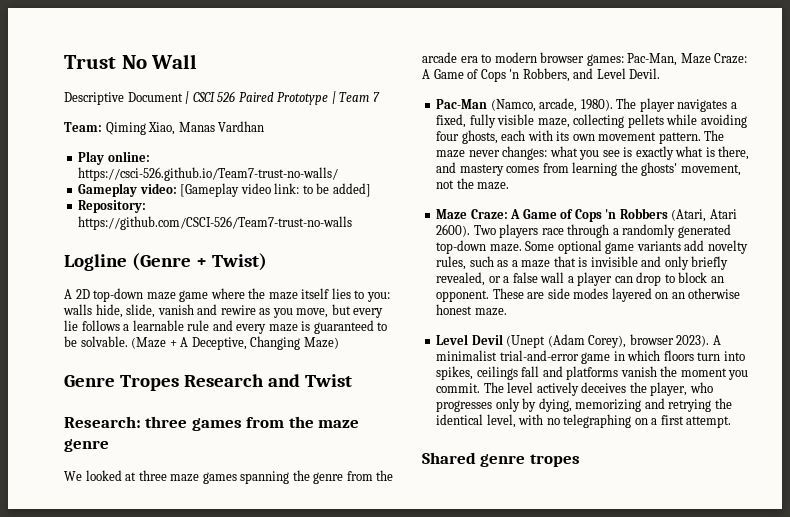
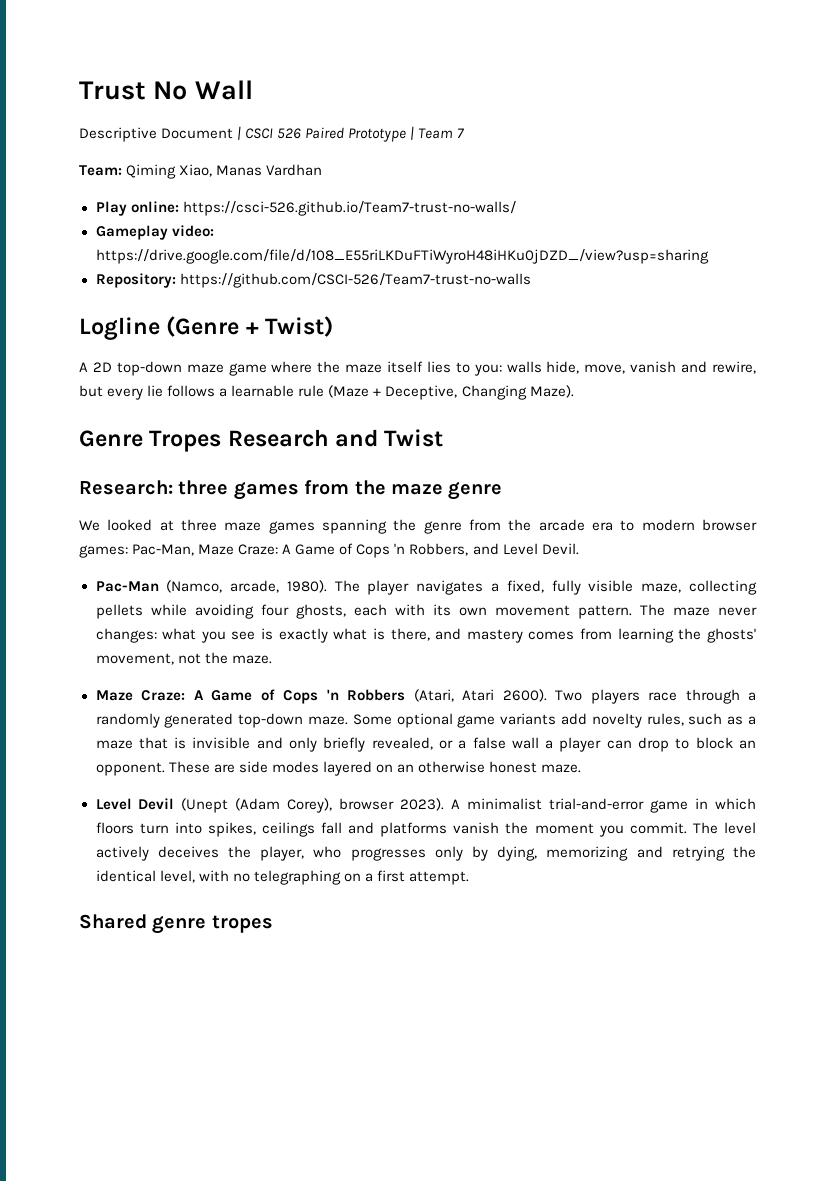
- Gameplay video: [Gameplay video link: to be added]
+ Gameplay video: https://drive.google.com/file/d/108_E55riLKDuFTiWyroH48iHKu0jDZD_/view?usp=sharing
- A 2D top-down maze game where the maze itself lies to you: walls hide, slide, vanish and rewire as you move, but every lie follows a learnable rule and every maze is guaranteed to be solvable. (Maze + A Deceptive, Changing Maze)
+ A 2D top-down maze game where the maze itself lies to you: walls hide, move, vanish and rewire, but every lie follows a learnable rule (Maze + Deceptive, Changing Maze).

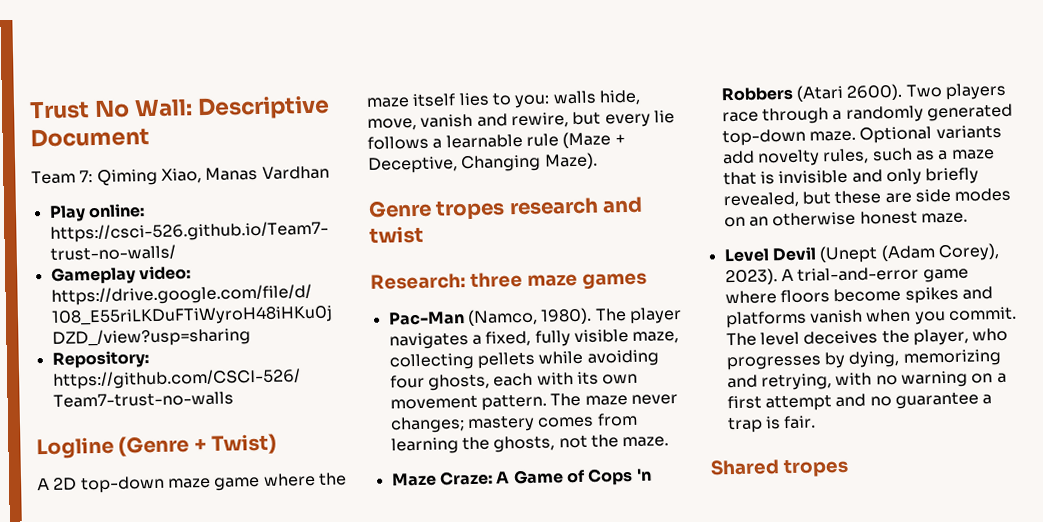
- Trust No Wall
- Descriptive Document | CSCI 526 Paired Prototype | Team 7
- Team: Qiming Xiao, Manas Vardhan
+ Trust No Wall: Descriptive Document
+ Team 7: Qiming Xiao, Manas Vardhan
- Genre Tropes Research and Twist
- Research: three games from the maze genre
- We looked at three maze games spanning the genre from the arcade era to modern browser games: Pac-Man, Maze Craze: A Game of Cops 'n Robbers, and Level Devil.
+ Genre tropes research and twist
+ Research: three maze games
- Pac-Man (Namco, arcade, 1980).
+ Pac-Man (Namco, 1980).
- The maze never changes: what you see is exactly what is there, and mastery comes from learning the ghosts' movement, not the maze.
+ The maze never changes; mastery comes from learning the ghosts, not the maze.
- Maze Craze: A Game of Cops 'n Robbers (Atari, Atari 2600).
+ Maze Craze: A Game of Cops 'n Robbers (Atari 2600).
- Some optional game variants add novelty rules, such as a maze that is invisible and only briefly revealed, or a false wall a player can drop to block an opponent. These are side modes layered on an otherwise honest maze.
+ Optional variants add novelty rules, such as a maze that is invisible and only briefly revealed, but these are side modes on an otherwise honest maze.
- Level Devil (Unept (Adam Corey), browser 2023).
+ Level Devil (Unept (Adam Corey), 2023).
- A minimalist trial-and-error game in which floors turn into spikes, ceilings fall and platforms vanish the moment you commit.
+ A trial-and-error game where floors become spikes and platforms vanish when you commit.
- The level actively deceives the player, who progresses only by dying, memorizing and retrying the identical level, with no telegraphing on a first attempt.
+ The level deceives the player, who progresses by dying, memorizing and retrying, with no warning on a first attempt and no guarantee a trap is fair.
- Shared genre tropes
+ Shared tropes

